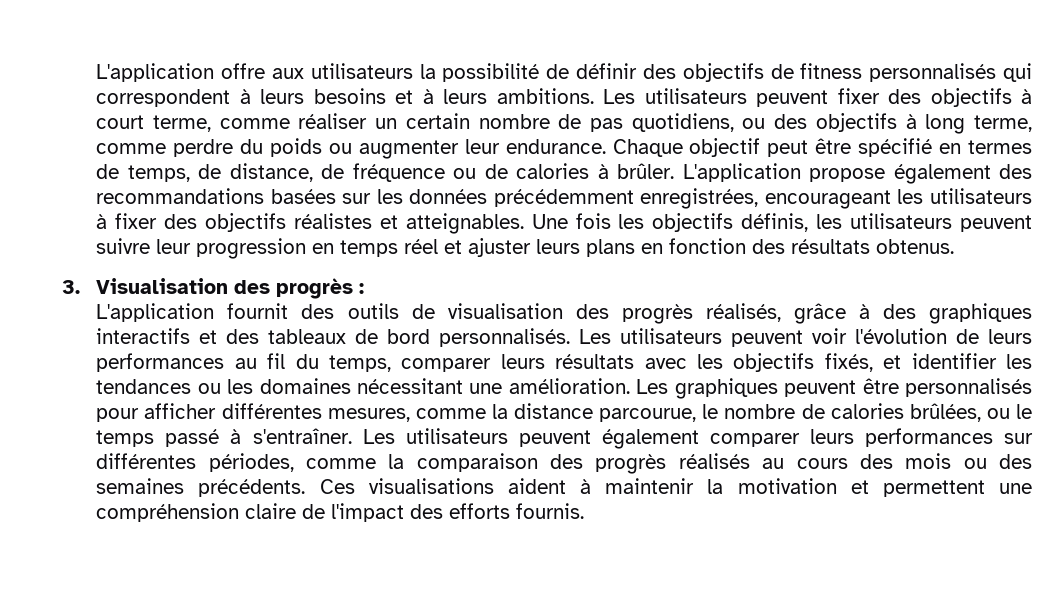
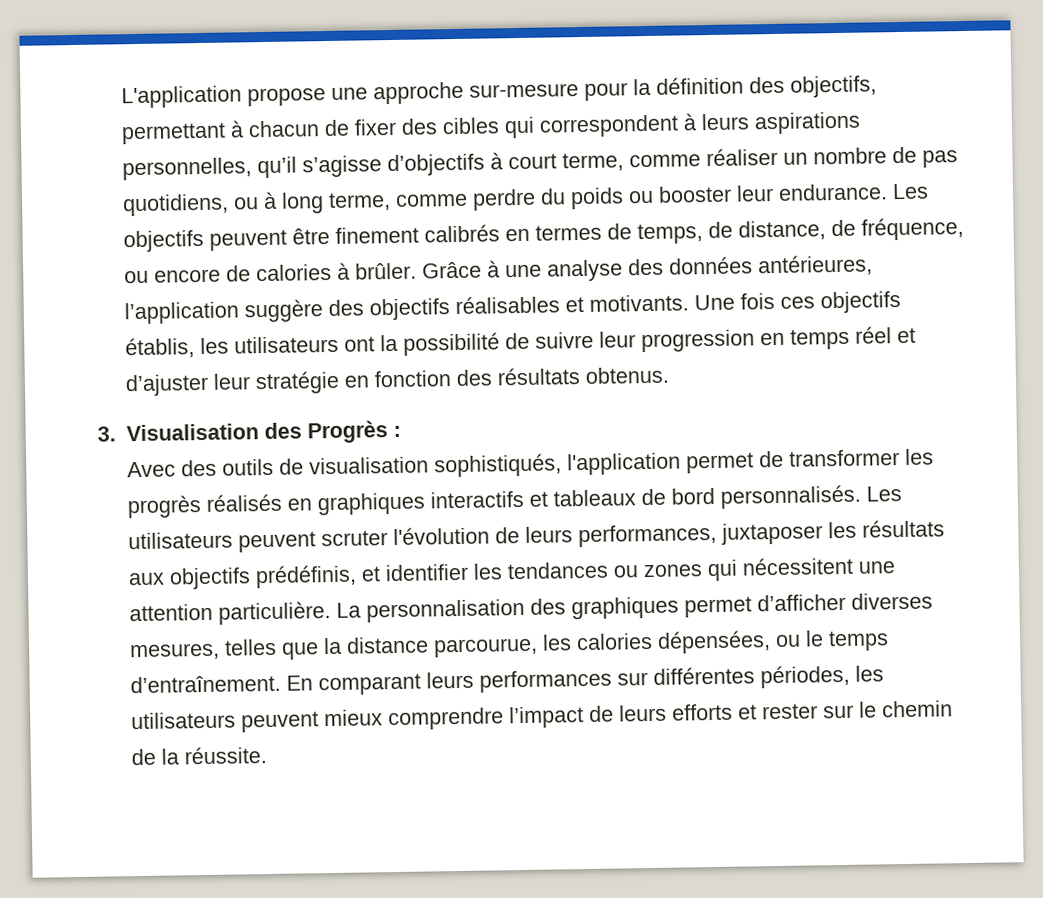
- L'application offre aux utilisateurs la possibilité de définir des objectifs de fitness personnalisés qui correspondent à leurs besoins et à leurs ambitions. Les utilisateurs peuvent fixer des objectifs à court terme, comme réaliser un certain nombre de pas quotidiens, ou des objectifs à long terme, comme perdre du poids ou augmenter leur endurance.
+ L'application propose une approche sur-mesure pour la définition des objectifs, permettant à chacun de fixer des cibles qui correspondent à leurs aspirations personnelles, qu’il s’agisse d’objectifs à court terme, comme réaliser un nombre de pas quotidiens, ou à long terme, comme perdre du poids ou booster leur endurance.
- Chaque objectif peut être spécifié en termes de temps, de distance, de fréquence ou de calories à brûler.
+ Les objectifs peuvent être finement calibrés en termes de temps, de distance, de fréquence, ou encore de calories à brûler.
- L'application propose également des recommandations basées sur les données précédemment enregistrées, encourageant les utilisateurs à fixer des objectifs réalistes et atteignables. Une fois les objectifs définis, les utilisateurs peuvent suivre leur progression en temps réel et ajuster leurs plans en fonction des résultats obtenus.
+ Grâce à une analyse des données antérieures, l’application suggère des objectifs réalisables et motivants. Une fois ces objectifs établis, les utilisateurs ont la possibilité de suivre leur progression en temps réel et d’ajuster leur stratégie en fonction des résultats obtenus.
- 3. Visualisation des progrès :
+ 3. Visualisation des Progrès :
- L'application fournit des outils de visualisation des progrès réalisés, grâce à des graphiques interactifs et des tableaux de bord personnalisés.
+ Avec des outils de visualisation sophistiqués, l'application permet de transformer les progrès réalisés en graphiques interactifs et tableaux de bord personnalisés.
- Les utilisateurs peuvent voir l'évolution de leurs performances au fil du temps, comparer leurs résultats avec les objectifs fixés, et identifier les tendances ou les domaines nécessitant une amélioration. Les graphiques peuvent être personnalisés pour afficher différentes mesures, comme la distance parcourue, le nombre de calories brûlées, ou le temps passé à s'entraîner. Les utilisateurs peuvent également comparer leurs performances sur différentes périodes, comme la comparaison des progrès réalisés au cours des mois ou des semaines précédents. Ces visualisations aident à maintenir la motivation et permettent une compréhension claire de l'impact des efforts fournis.
+ Les utilisateurs peuvent scruter l'évolution de leurs performances, juxtaposer les résultats aux objectifs prédéfinis, et identifier les tendances ou zones qui nécessitent une attention particulière. La personnalisation des graphiques permet d’afficher diverses mesures, telles que la distance parcourue, les calories dépensées, ou le temps d’entraînement. En comparant leurs performances sur différentes périodes, les utilisateurs peuvent mieux comprendre l’impact de leurs efforts et rester sur le chemin de la réussite.

